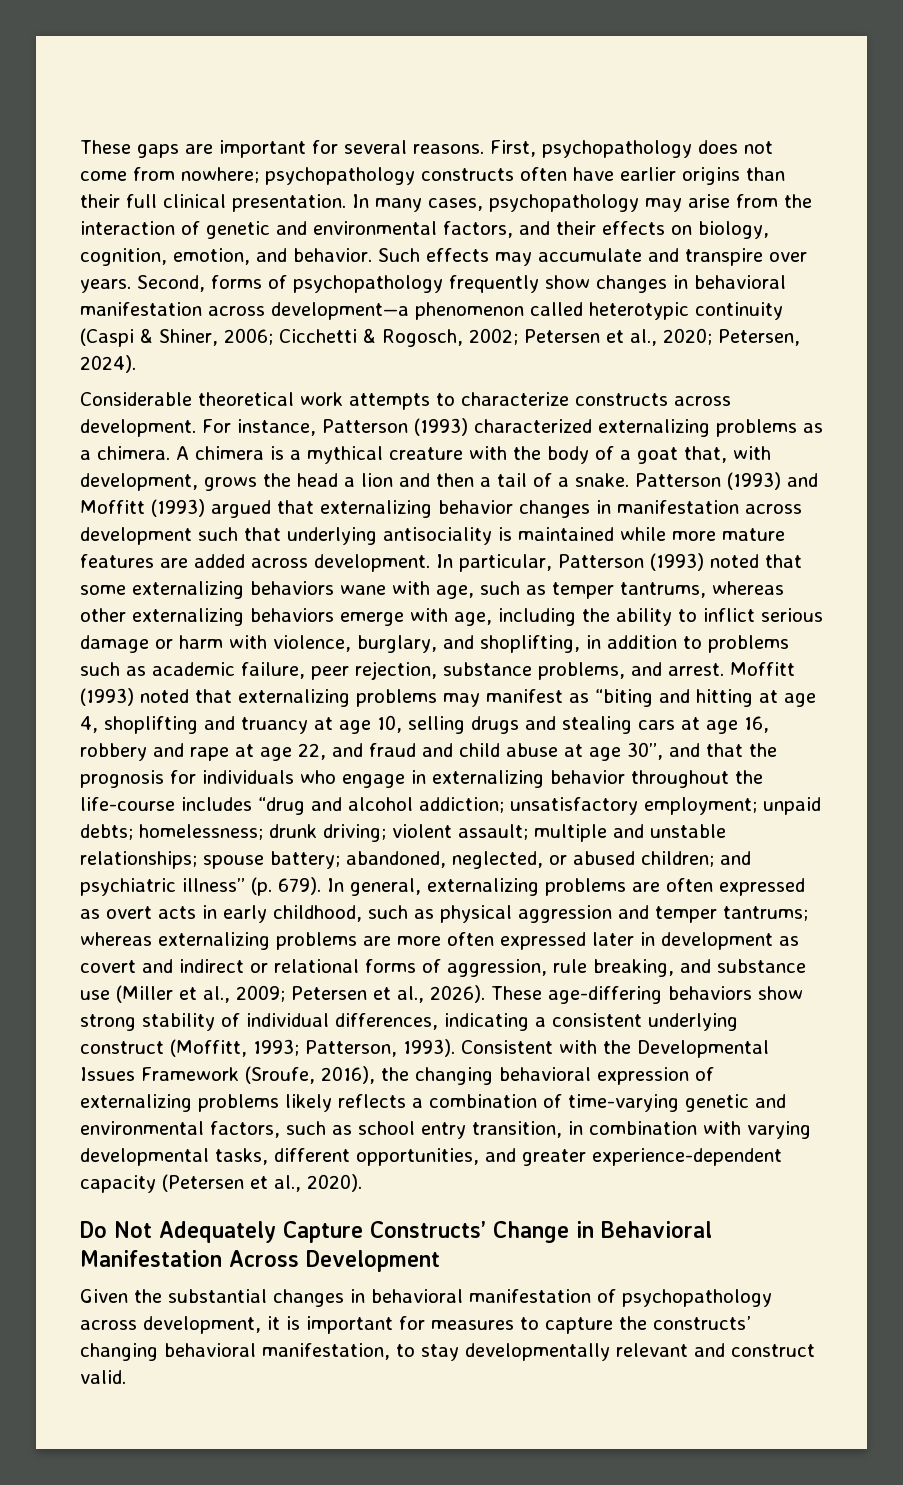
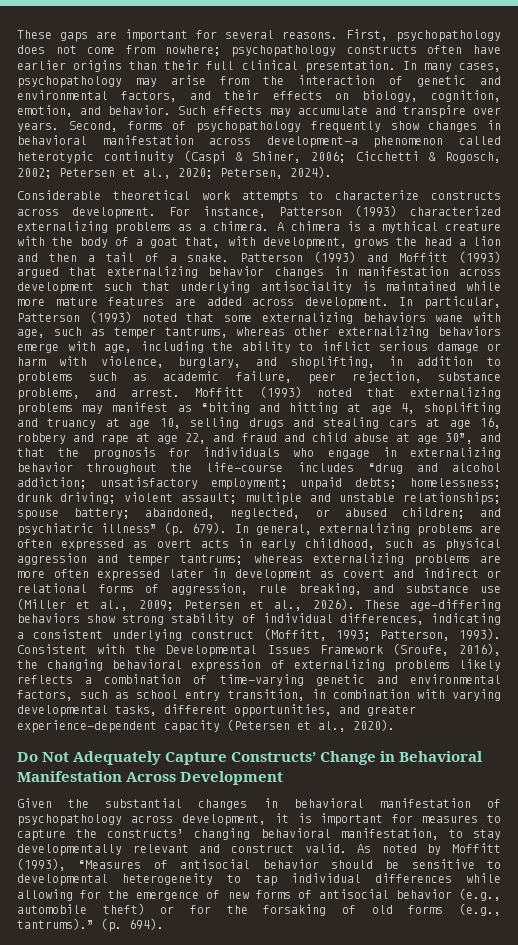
+ As noted by Moffitt (1993), “Measures of antisocial behavior should be sensitive to developmental heterogeneity to tap individual differences while allowing for the emergence of new forms of antisocial behavior (e.g., automobile theft) or for the forsaking of old forms (e.g., tantrums).” (p. 694).

